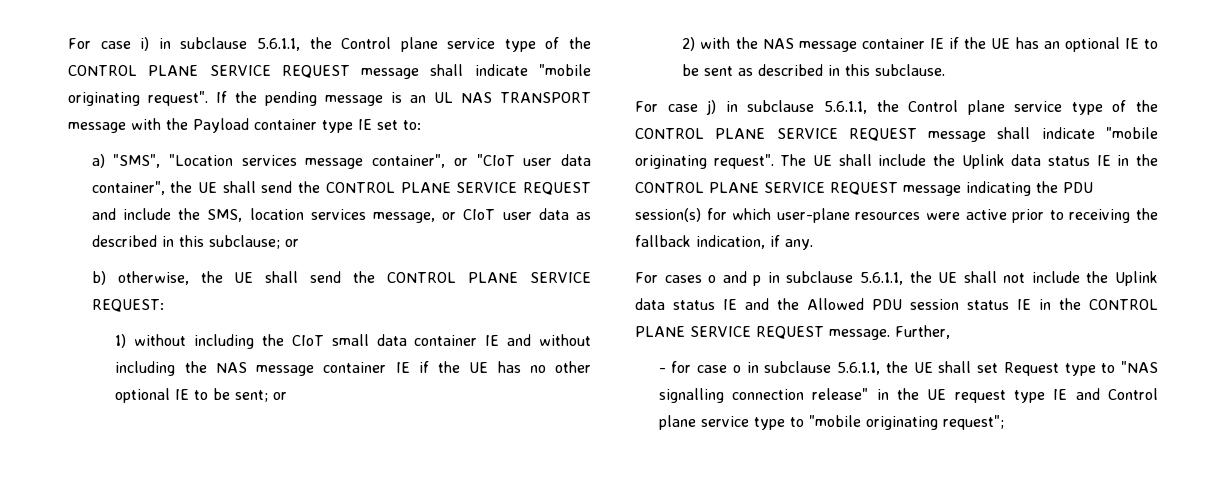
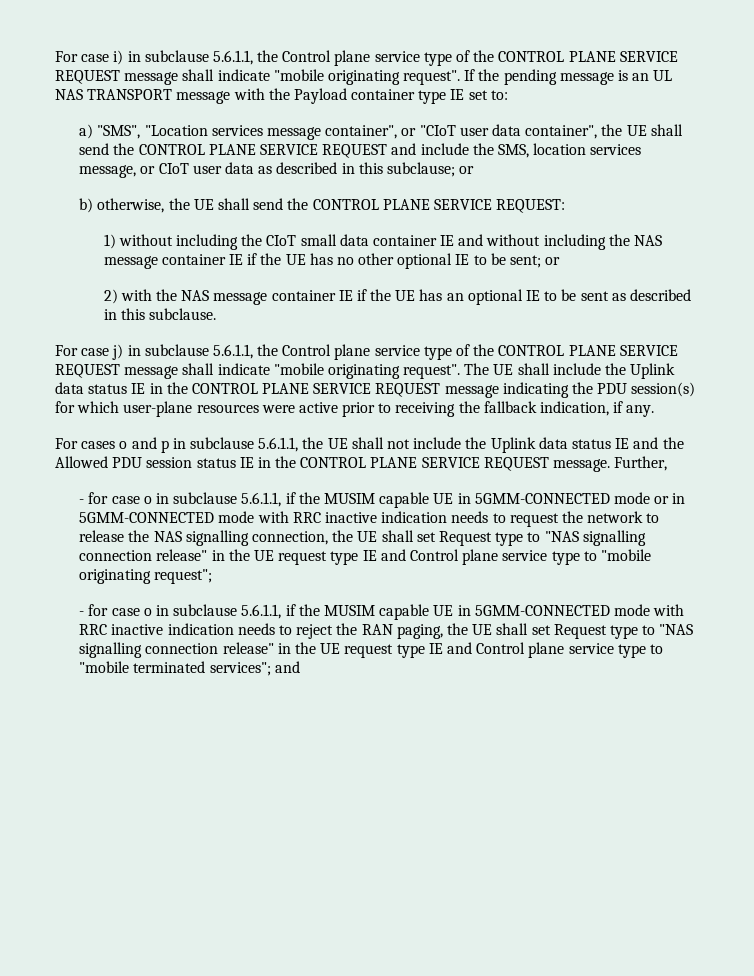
- - for case o in subclause 5.6.1.1, the UE shall set Request type to "NAS signalling connection release" in the UE request type IE and Control plane service type to "mobile originating request";
+ - for case o in subclause 5.6.1.1, if the MUSIM capable UE in 5GMM-CONNECTED mode or in 5GMM-CONNECTED mode with RRC inactive indication needs to request the network to release the NAS signalling connection, the UE shall set Request type to "NAS signalling connection release" in the UE request type IE and Control plane service type to "mobile originating request";
+ - for case o in subclause 5.6.1.1, if the MUSIM capable UE in 5GMM-CONNECTED mode with RRC inactive indication needs to reject the RAN paging, the UE shall set Request type to "NAS signalling connection release" in the UE request type IE and Control plane service type to "mobile terminated services"; and

